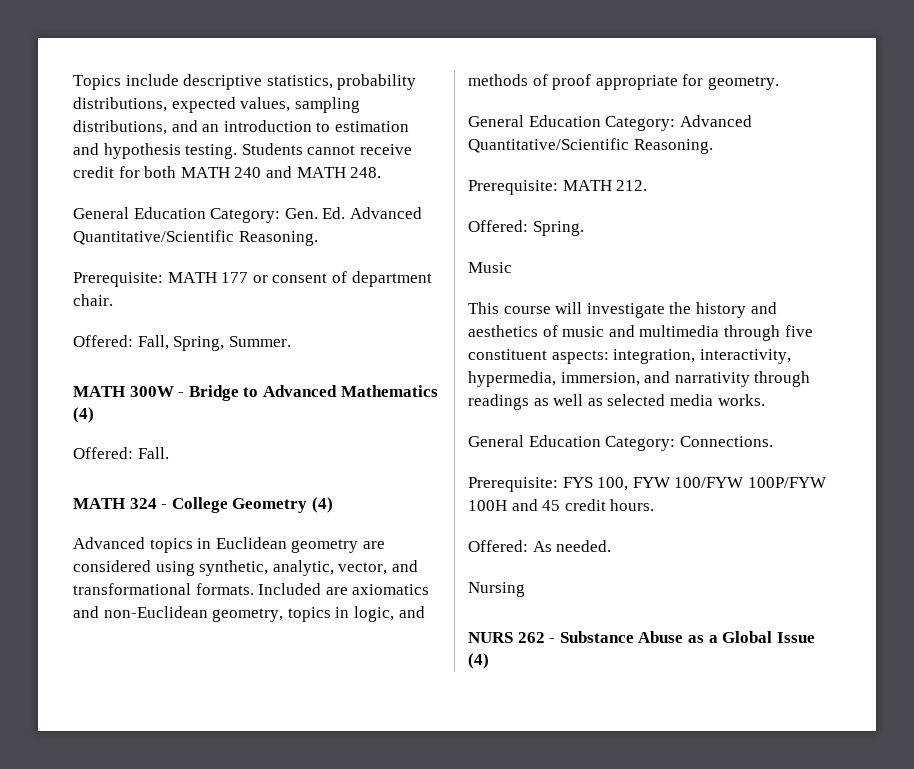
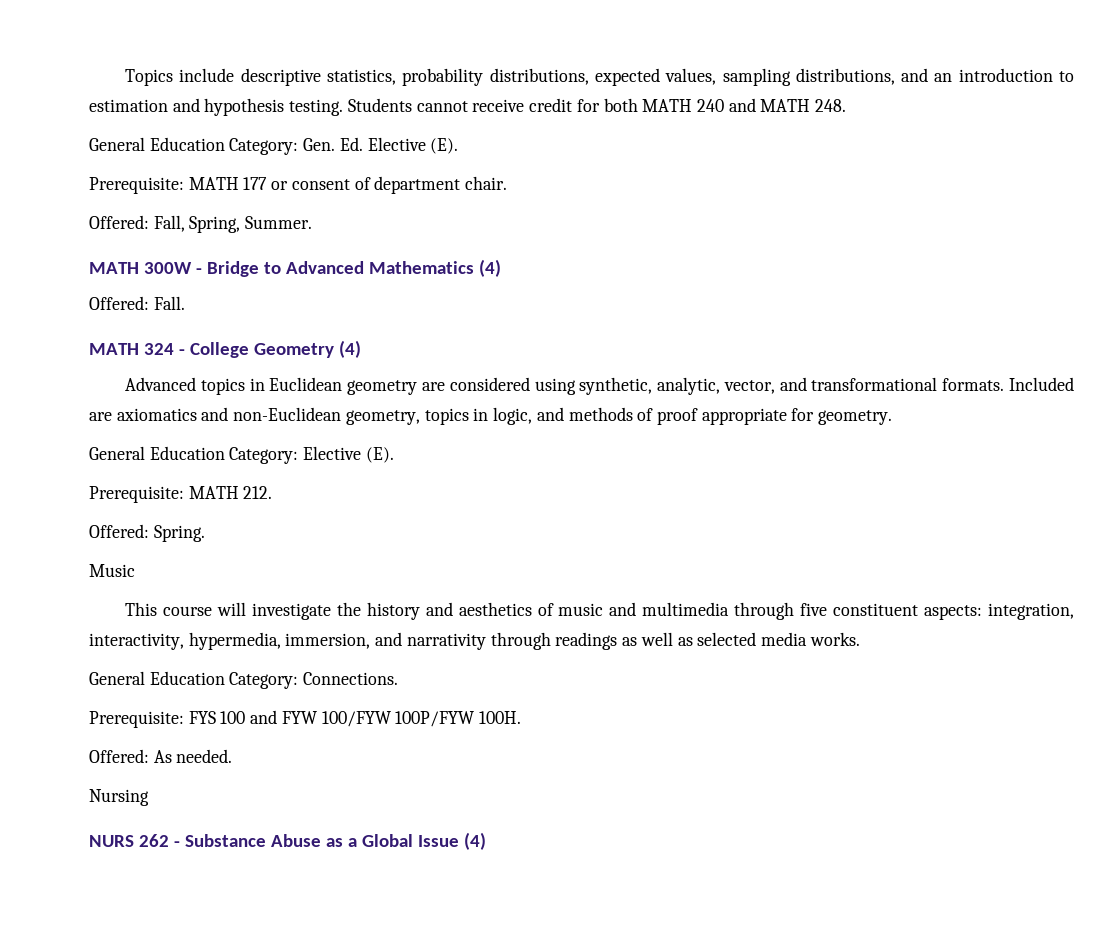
- General Education Category: Gen. Ed. Advanced Quantitative/Scientific Reasoning.
+ General Education Category: Gen. Ed. Elective (E).
- General Education Category: Advanced Quantitative/Scientific Reasoning.
+ General Education Category: Elective (E).
- Prerequisite: FYS 100, FYW 100/FYW 100P/FYW 100H and 45 credit hours.
+ Prerequisite: FYS 100 and FYW 100/FYW 100P/FYW 100H.

